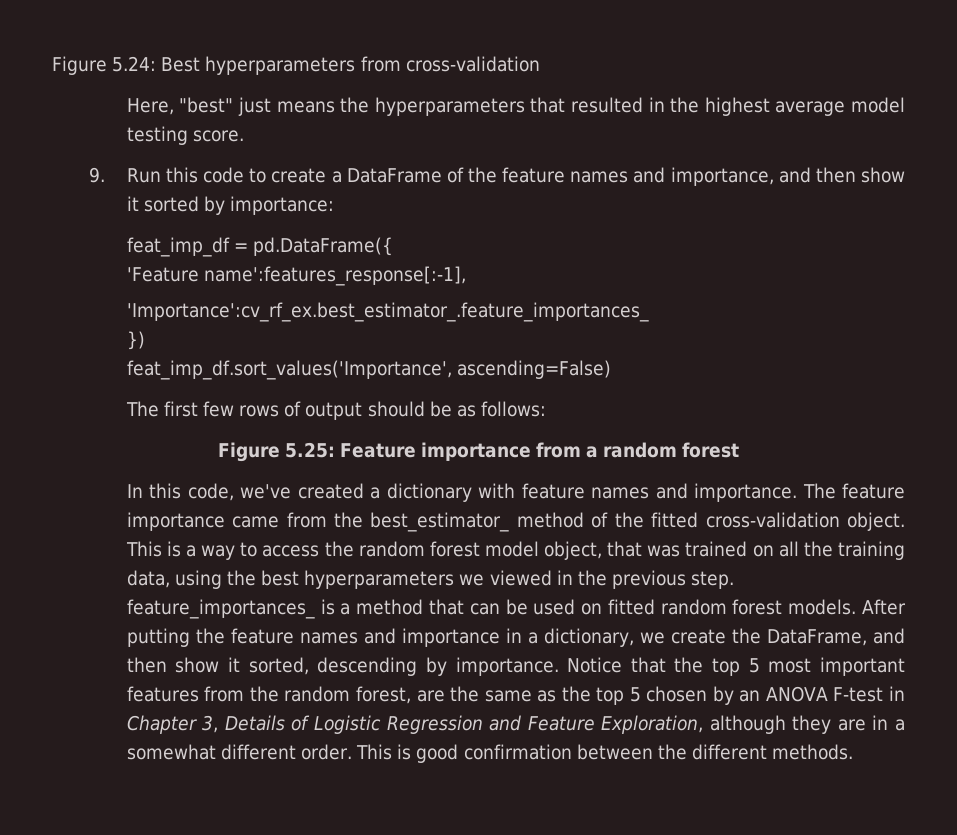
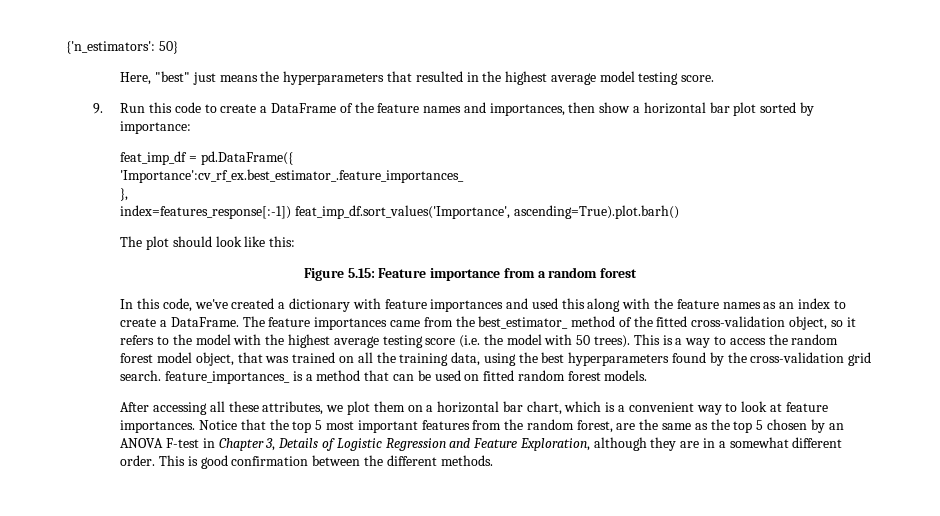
- Figure 5.24: Best hyperparameters from cross-validation
+ {'n_estimators': 50}
- 9. Run this code to create a DataFrame of the feature names and importance, and then show it sorted by importance:
+ 9. Run this code to create a DataFrame of the feature names and importances, then show a horizontal bar plot sorted by importance:
- 'Feature name':features_response[:-1],
- })
- feat_imp_df.sort_values('Importance', ascending=False)
- The first few rows of output should be as follows:
- Figure 5.25: Feature importance from a random forest
+ },
+ index=features_response[:-1]) feat_imp_df.sort_values('Importance', ascending=True).plot.barh()
+ The plot should look like this:
+ Figure 5.15: Feature importance from a random forest
- In this code, we've created a dictionary with feature names and importance.
+ In this code, we've created a dictionary with feature importances and used this along with the feature names as an index to create a DataFrame.
- The feature importance came from the best_estimator_ method of the fitted cross-validation object.
+ The feature importances came from the best_estimator_ method of the fitted cross-validation object, so it refers to the model with the highest average testing score (i.e. the model with 50 trees).
- This is a way to access the random forest model object, that was trained on all the training data, using the best hyperparameters we viewed in the previous step. feature_importances_ is a method that can be used on fitted random forest models. After putting the feature names and importance in a dictionary, we create the DataFrame, and then show it sorted, descending by importance.
+ This is a way to access the random forest model object, that was trained on all the training data, using the best hyperparameters found by the cross-validation grid search. feature_importances_ is a method that can be used on fitted random forest models.
+ After accessing all these attributes, we plot them on a horizontal bar chart, which is a convenient way to look at feature importances.

